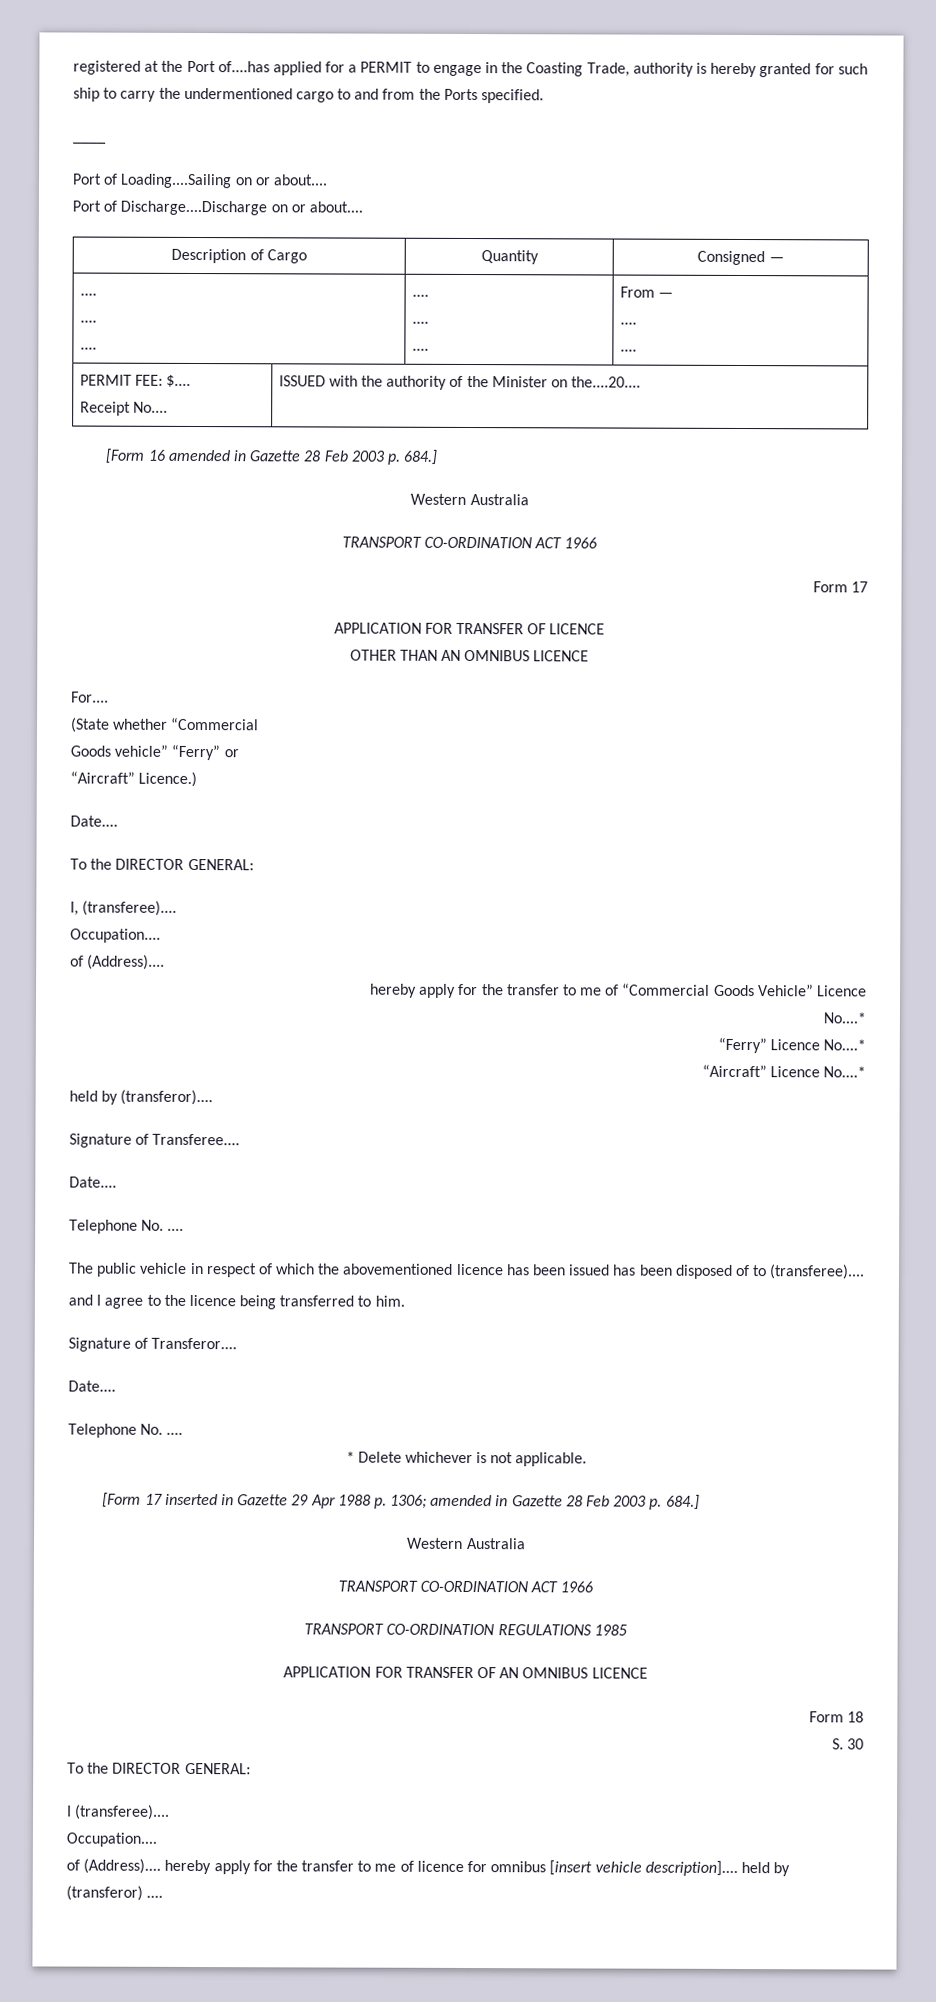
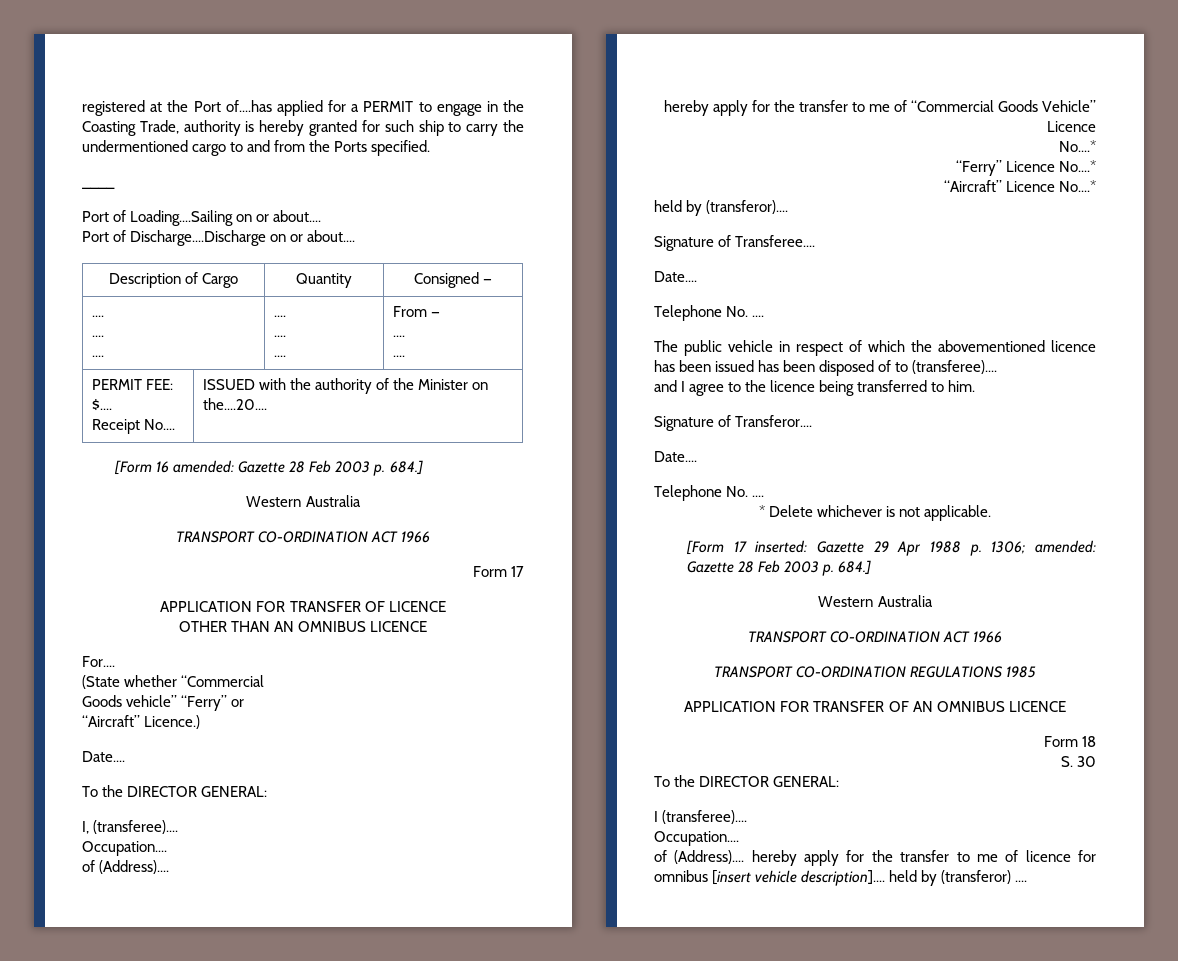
- [Form 16 amended in Gazette 28 Feb 2003 p. 684.]
+ [Form 16 amended: Gazette 28 Feb 2003 p. 684.]
- [Form 17 inserted in Gazette 29 Apr 1988 p. 1306; amended in Gazette 28 Feb 2003 p. 684.]
+ [Form 17 inserted: Gazette 29 Apr 1988 p. 1306; amended: Gazette 28 Feb 2003 p. 684.]

